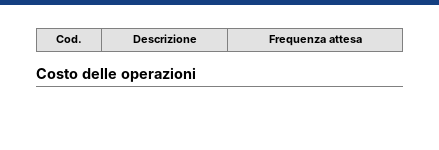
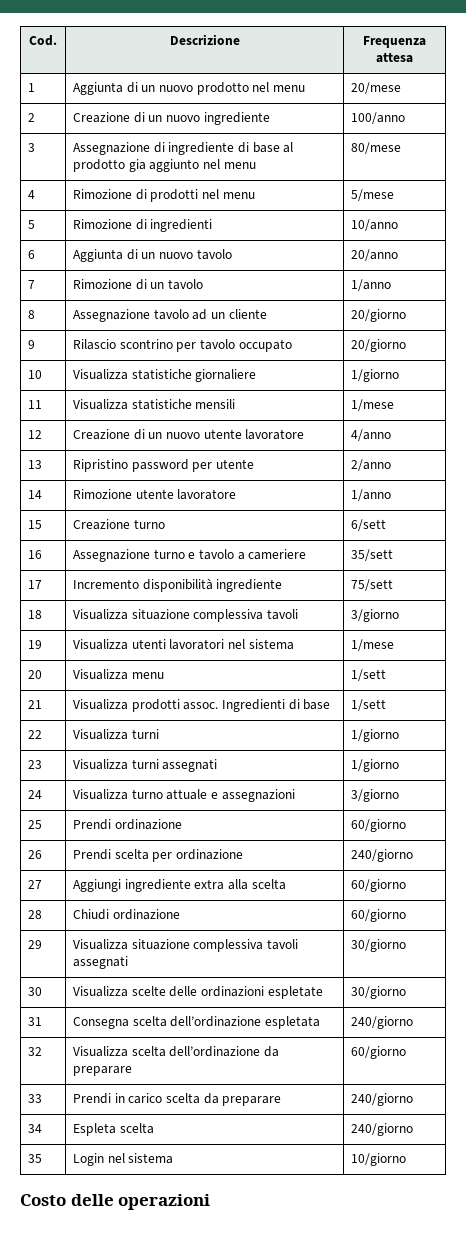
+ 1 | Aggiunta di un nuovo prodotto nel menu | 20/mese
+ 2 | Creazione di un nuovo ingrediente | 100/anno
+ 3 | Assegnazione di ingrediente di base al prodotto gia aggiunto nel menu | 80/mese
+ 4 | Rimozione di prodotti nel menu | 5/mese
+ 5 | Rimozione di ingredienti | 10/anno
+ 6 | Aggiunta di un nuovo tavolo | 20/anno
+ 7 | Rimozione di un tavolo | 1/anno
+ 8 | Assegnazione tavolo ad un cliente | 20/giorno
+ 9 | Rilascio scontrino per tavolo occupato | 20/giorno
+ 10 | Visualizza statistiche giornaliere | 1/giorno
+ 11 | Visualizza statistiche mensili | 1/mese
+ 12 | Creazione di un nuovo utente lavoratore | 4/anno
+ 13 | Ripristino password per utente | 2/anno
+ 14 | Rimozione utente lavoratore | 1/anno
+ 15 | Creazione turno | 6/sett
+ 16 | Assegnazione turno e tavolo a cameriere | 35/sett
+ 17 | Incremento disponibilità ingrediente | 75/sett
+ 18 | Visualizza situazione complessiva tavoli | 3/giorno
+ 19 | Visualizza utenti lavoratori nel sistema | 1/mese
+ 20 | Visualizza menu | 1/sett
+ 21 | Visualizza prodotti assoc. Ingredienti di base | 1/sett
+ 22 | Visualizza turni | 1/giorno
+ 23 | Visualizza turni assegnati | 1/giorno
+ 24 | Visualizza turno attuale e assegnazioni | 3/giorno
+ 25 | Prendi ordinazione | 60/giorno
+ 26 | Prendi scelta per ordinazione | 240/giorno
+ 27 | Aggiungi ingrediente extra alla scelta | 60/giorno
+ 28 | Chiudi ordinazione | 60/giorno
+ 29 | Visualizza situazione complessiva tavoli assegnati | 30/giorno
+ 30 | Visualizza scelte delle ordinazioni espletate | 30/giorno
+ 31 | Consegna scelta dell’ordinazione espletata | 240/giorno
+ 32 | Visualizza scelta dell’ordinazione da preparare | 60/giorno
+ 33 | Prendi in carico scelta da preparare | 240/giorno
+ 34 | Espleta scelta | 240/giorno
+ 35 | Login nel sistema | 10/giorno

